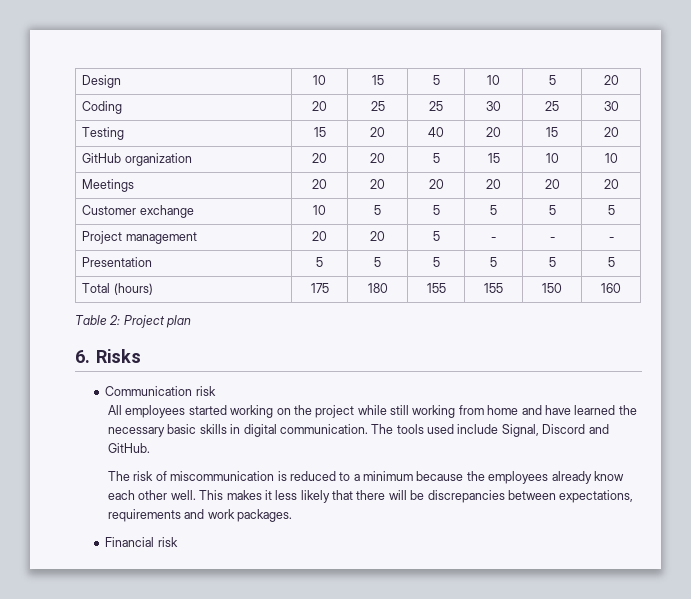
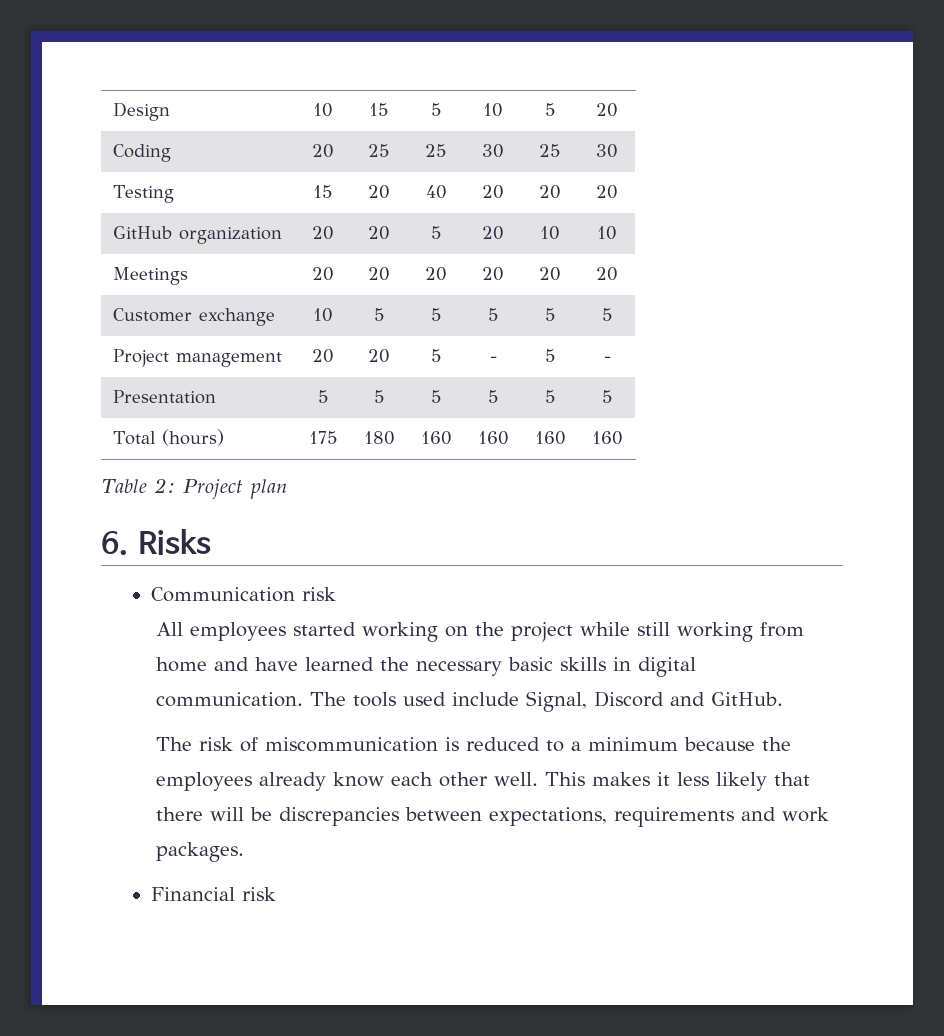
- Testing | 15 | 20 | 40 | 20 | 15 | 20
+ Testing | 15 | 20 | 40 | 20 | 20 | 20
- GitHub organization | 20 | 20 | 5 | 15 | 10 | 10
+ GitHub organization | 20 | 20 | 5 | 20 | 10 | 10
- Project management | 20 | 20 | 5 | - | - | -
+ Project management | 20 | 20 | 5 | - | 5 | -
- Total (hours) | 175 | 180 | 155 | 155 | 150 | 160
+ Total (hours) | 175 | 180 | 160 | 160 | 160 | 160

